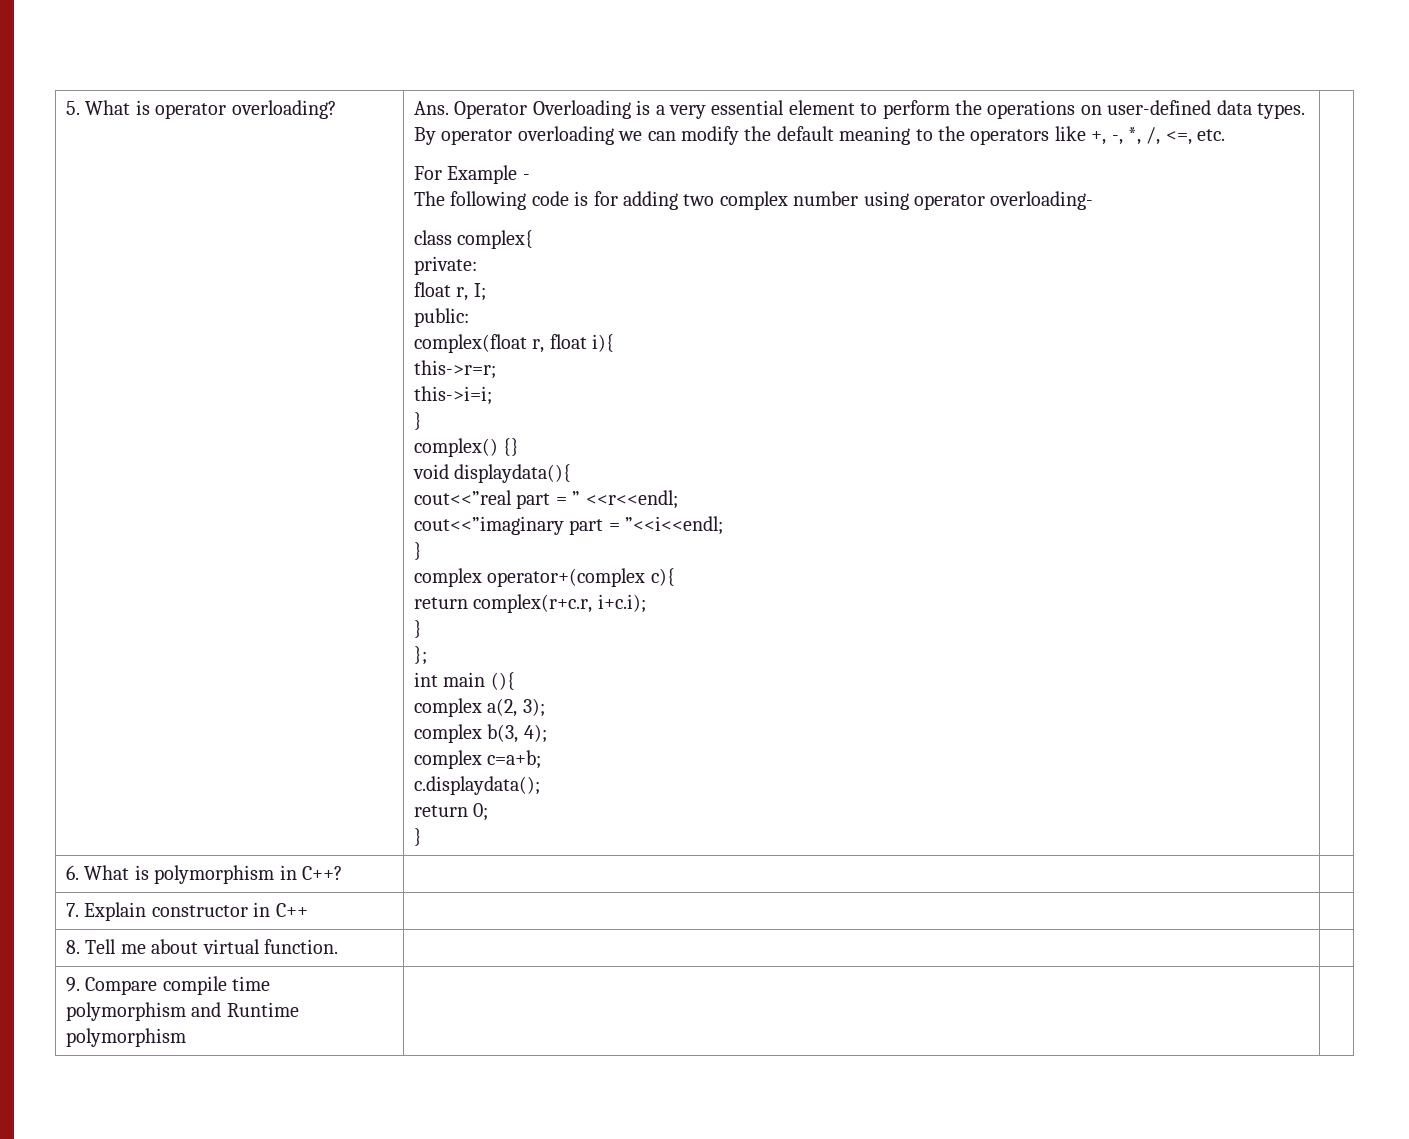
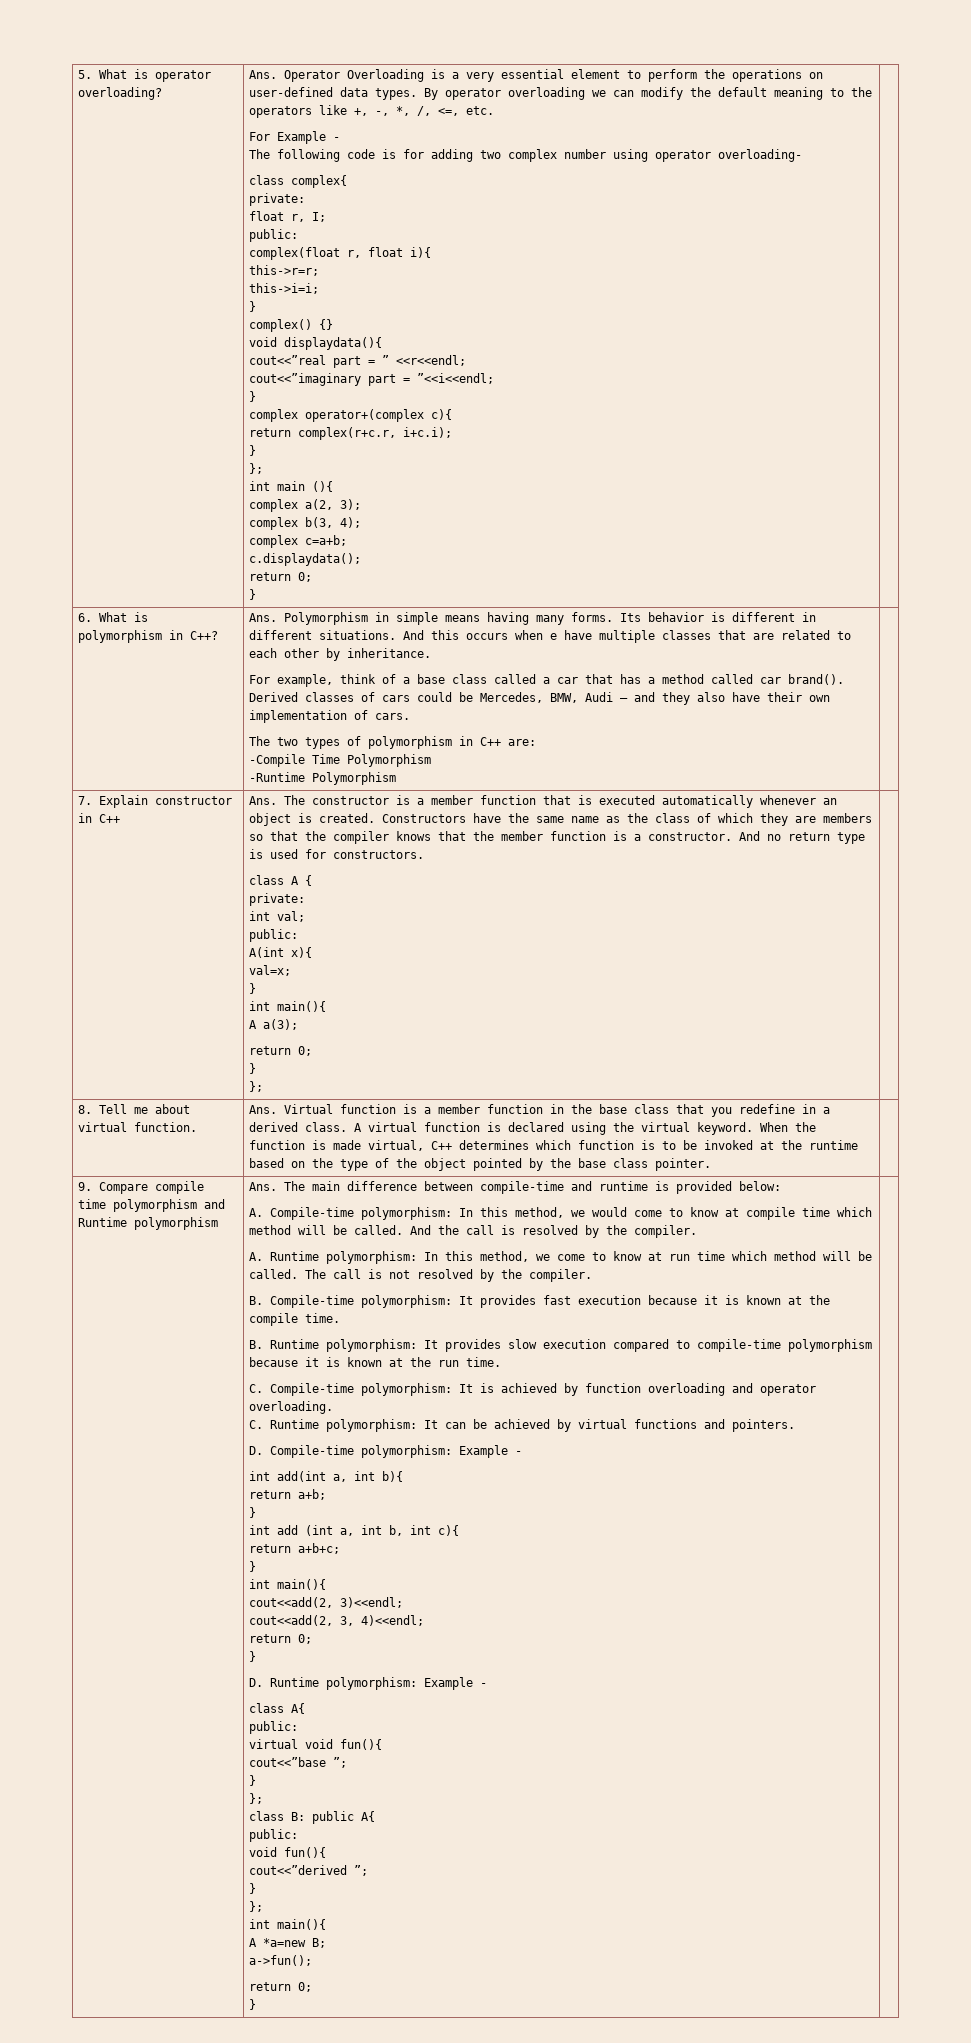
+ Ans. Polymorphism in simple means having many forms. Its behavior is different in different situations. And this occurs when e have multiple classes that are related to each other by inheritance.
+ For example, think of a base class called a car that has a method called car brand(). Derived classes of cars could be Mercedes, BMW, Audi – and they also have their own implementation of cars.
+ The two types of polymorphism in C++ are:
+ -Compile Time Polymorphism
+ -Runtime Polymorphism
+ Ans. The constructor is a member function that is executed automatically whenever an object is created. Constructors have the same name as the class of which they are members so that the compiler knows that the member function is a constructor. And no return type is used for constructors.
+ class A {
+ private:
+ int val;
+ public:
+ A(int x){
+ val=x;
+ }
+ int main(){
+ A a(3);
+ return 0;
+ }
+ };
+ Ans. Virtual function is a member function in the base class that you redefine in a derived class. A virtual function is declared using the virtual keyword. When the function is made virtual, C++ determines which function is to be invoked at the runtime based on the type of the object pointed by the base class pointer.
+ Ans. The main difference between compile-time and runtime is provided below:
+ A. Compile-time polymorphism: In this method, we would come to know at compile time which method will be called. And the call is resolved by the compiler.
+ A. Runtime polymorphism: In this method, we come to know at run time which method will be called. The call is not resolved by the compiler.
+ B. Compile-time polymorphism: It provides fast execution because it is known at the compile time.
+ B. Runtime polymorphism: It provides slow execution compared to compile-time polymorphism because it is known at the run time.
+ C. Compile-time polymorphism: It is achieved by function overloading and operator overloading.
+ C. Runtime polymorphism: It can be achieved by virtual functions and pointers.
+ D. Compile-time polymorphism: Example -
+ int add(int a, int b){
+ return a+b;
+ }
+ int add (int a, int b, int c){
+ return a+b+c;
+ }
+ int main(){
+ cout<<add(2, 3)<<endl;
+ cout<<add(2, 3, 4)<<endl;
+ return 0;
+ }
+ D. Runtime polymorphism: Example -
+ class A{
+ public:
+ virtual void fun(){
+ cout<<”base ”;
+ }
+ };
+ class B: public A{
+ public:
+ void fun(){
+ cout<<”derived ”;
+ }
+ };
+ int main(){
+ A *a=new B;
+ a->fun();
+ return 0;
+ }

